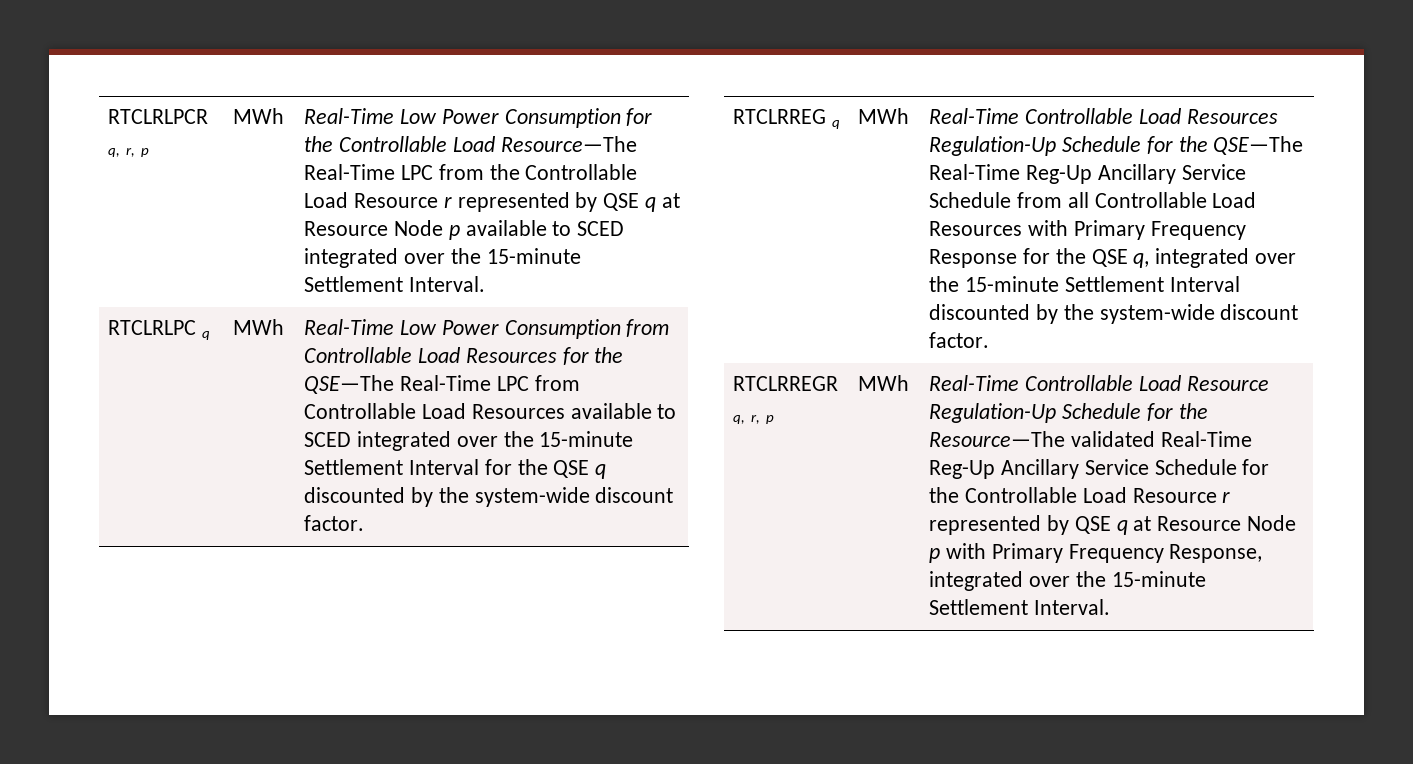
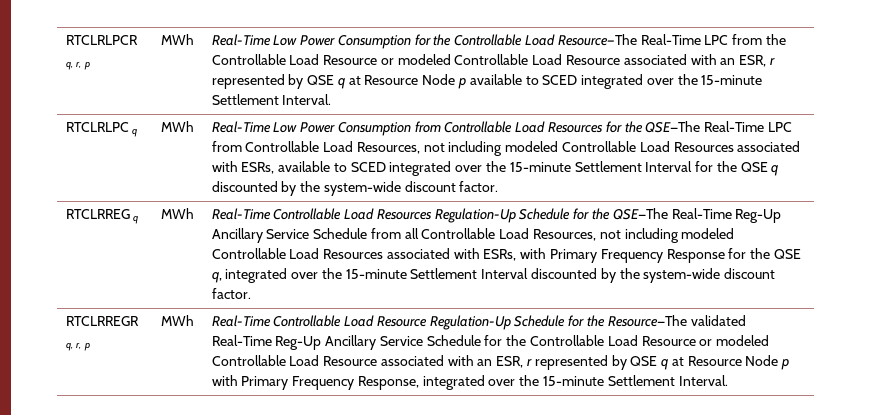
- Real-Time Low Power Consumption for the Controllable Load Resource—The Real-Time LPC from the Controllable Load Resource r represented by QSE q at Resource Node p available to SCED integrated over the 15-minute Settlement Interval.
+ Real-Time Low Power Consumption for the Controllable Load Resource—The Real-Time LPC from the Controllable Load Resource or modeled Controllable Load Resource associated with an ESR, r represented by QSE q at Resource Node p available to SCED integrated over the 15-minute Settlement Interval.
- Real-Time Low Power Consumption from Controllable Load Resources for the QSE—The Real-Time LPC from Controllable Load Resources available to SCED integrated over the 15-minute Settlement Interval for the QSE q discounted by the system-wide discount factor.
+ Real-Time Low Power Consumption from Controllable Load Resources for the QSE—The Real-Time LPC from Controllable Load Resources, not including modeled Controllable Load Resources associated with ESRs, available to SCED integrated over the 15-minute Settlement Interval for the QSE q discounted by the system-wide discount factor.
- Real-Time Controllable Load Resources Regulation-Up Schedule for the QSE—The Real-Time Reg-Up Ancillary Service Schedule from all Controllable Load Resources with Primary Frequency Response for the QSE q, integrated over the 15-minute Settlement Interval discounted by the system-wide discount factor.
+ Real-Time Controllable Load Resources Regulation-Up Schedule for the QSE—The Real-Time Reg-Up Ancillary Service Schedule from all Controllable Load Resources, not including modeled Controllable Load Resources associated with ESRs, with Primary Frequency Response for the QSE q, integrated over the 15-minute Settlement Interval discounted by the system-wide discount factor.
- Real-Time Controllable Load Resource Regulation-Up Schedule for the Resource—The validated Real-Time Reg-Up Ancillary Service Schedule for the Controllable Load Resource r represented by QSE q at Resource Node p with Primary Frequency Response, integrated over the 15-minute Settlement Interval.
+ Real-Time Controllable Load Resource Regulation-Up Schedule for the Resource—The validated Real-Time Reg-Up Ancillary Service Schedule for the Controllable Load Resource or modeled Controllable Load Resource associated with an ESR, r represented by QSE q at Resource Node p with Primary Frequency Response, integrated over the 15-minute Settlement Interval.

